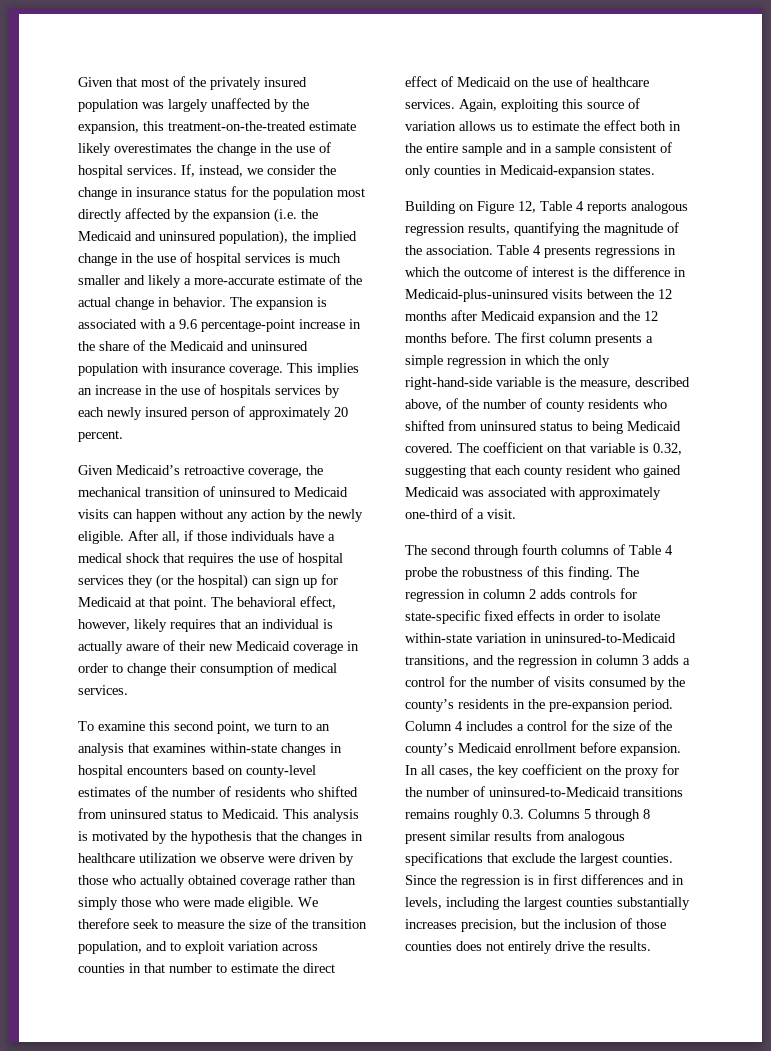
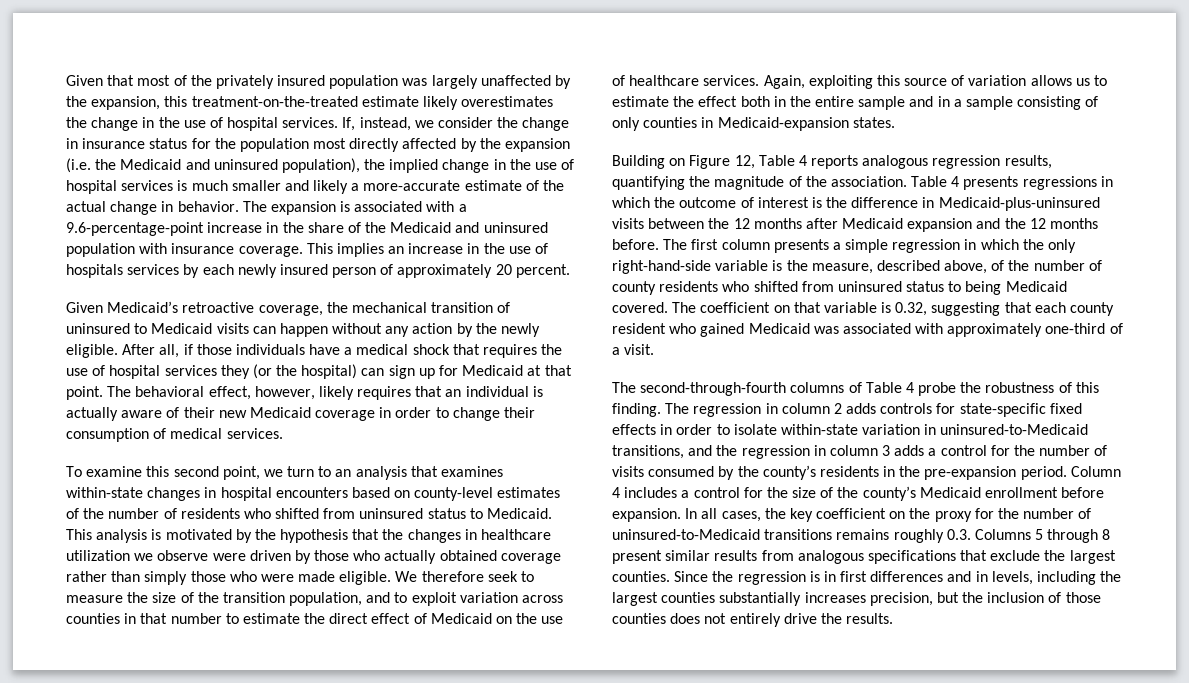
- The expansion is associated with a 9.6 percentage-point increase in the share of the Medicaid and uninsured population with insurance coverage.
+ The expansion is associated with a 9.6-percentage-point increase in the share of the Medicaid and uninsured population with insurance coverage.
- Again, exploiting this source of variation allows us to estimate the effect both in the entire sample and in a sample consistent of only counties in Medicaid-expansion states.
+ Again, exploiting this source of variation allows us to estimate the effect both in the entire sample and in a sample consisting of only counties in Medicaid-expansion states.
- The second through fourth columns of Table 4 probe the robustness of this finding.
+ The second-through-fourth columns of Table 4 probe the robustness of this finding.

